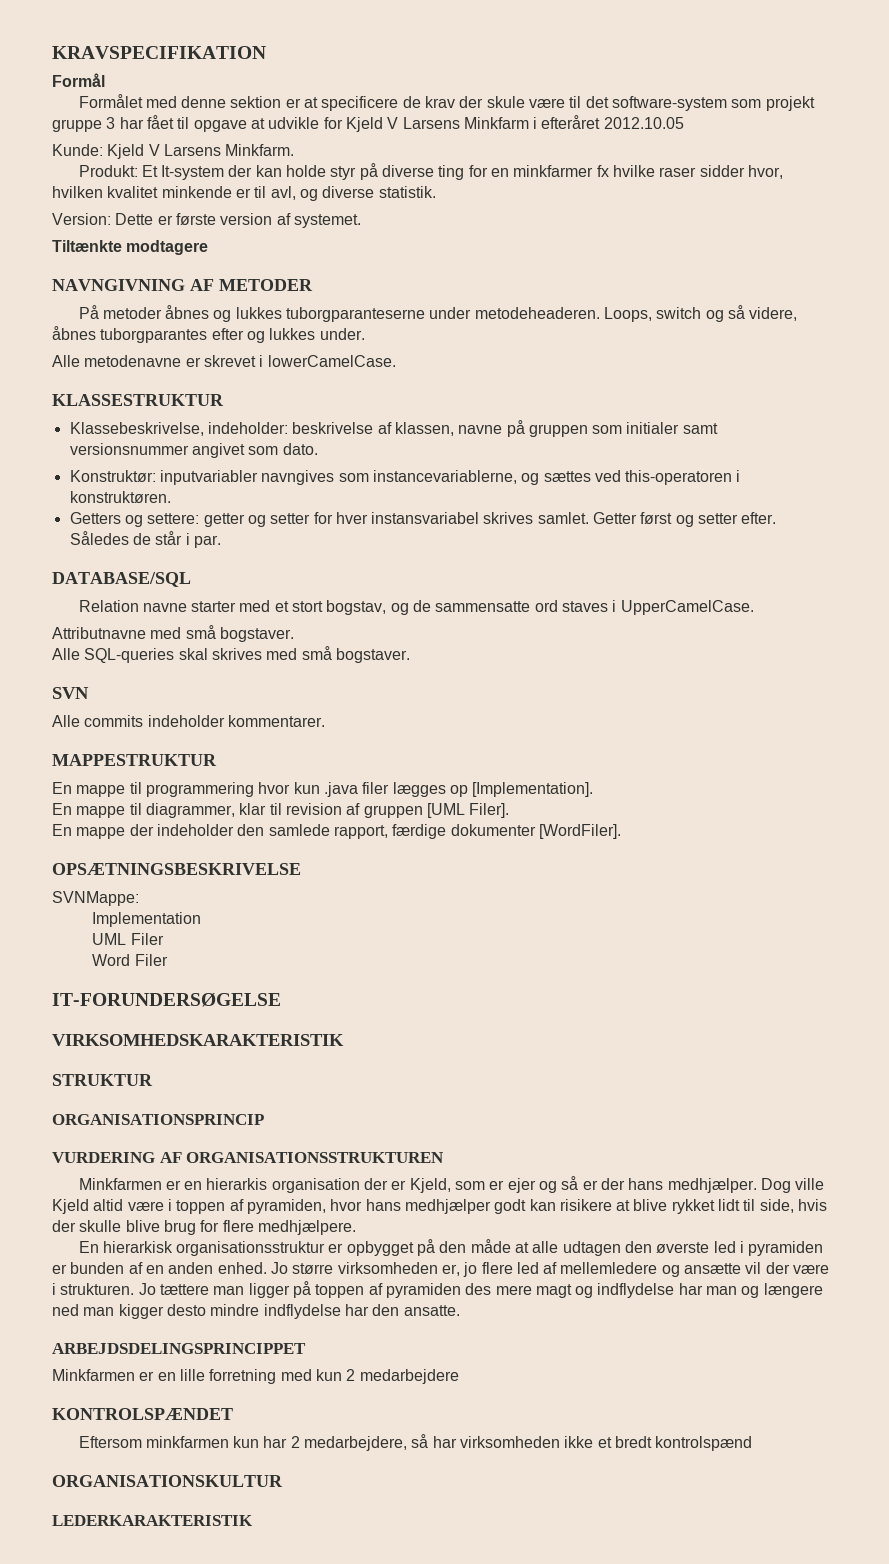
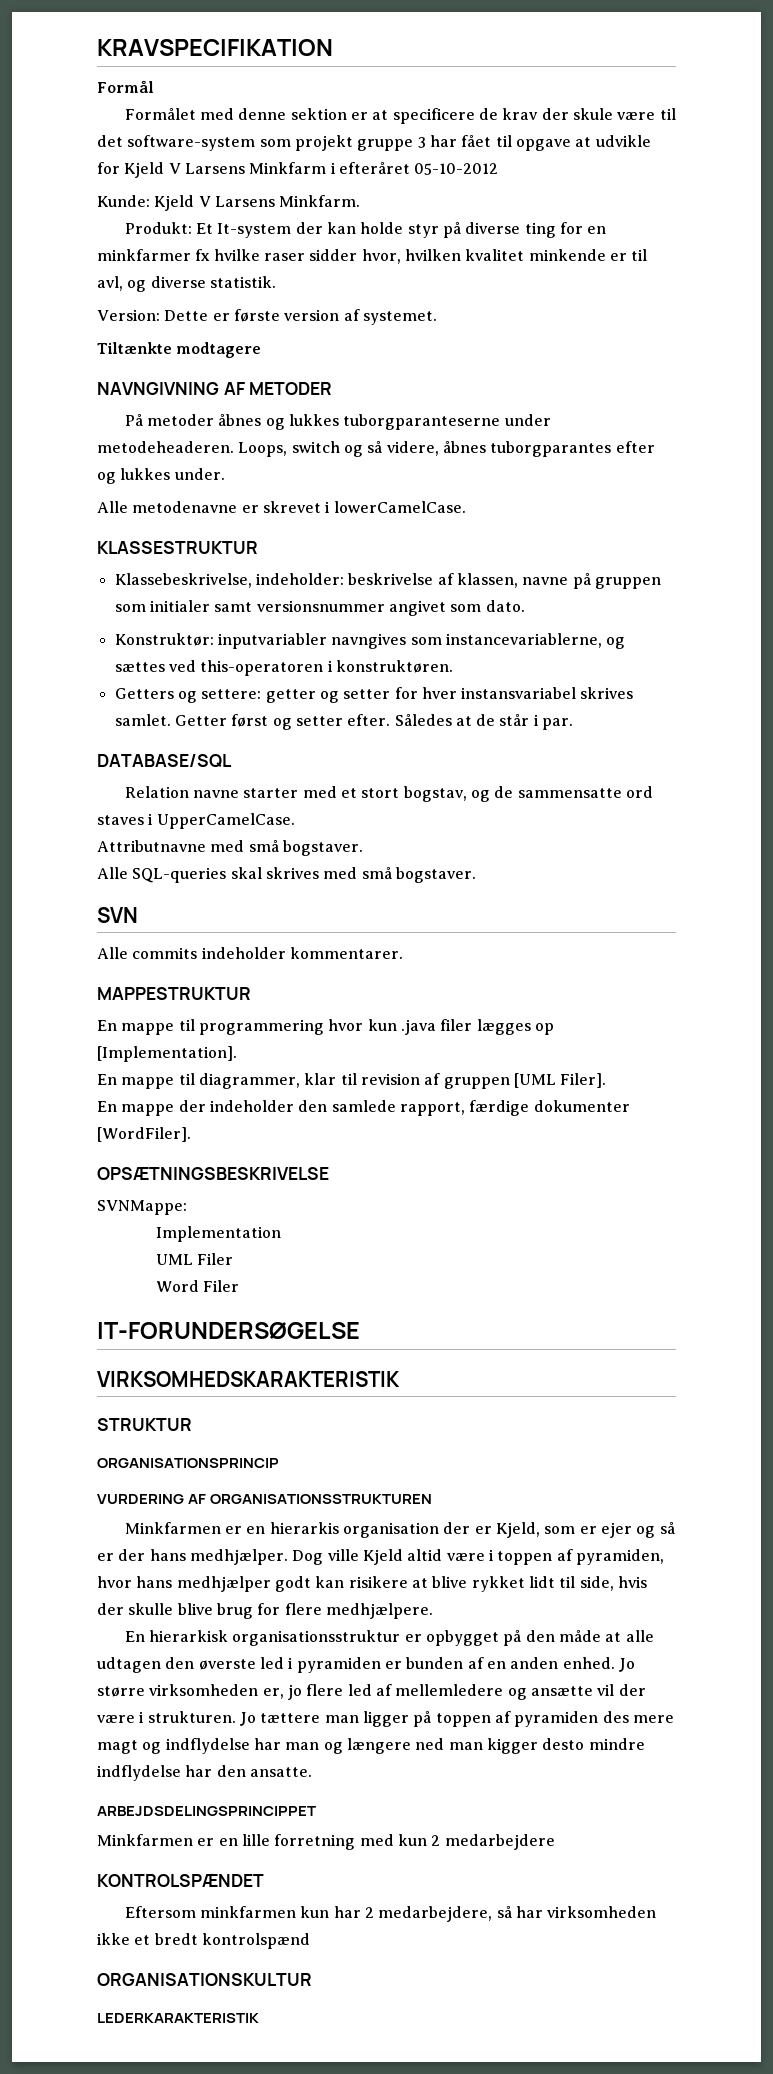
- Formålet med denne sektion er at specificere de krav der skule være til det software-system som projekt gruppe 3 har fået til opgave at udvikle for Kjeld V Larsens Minkfarm i efteråret 2012.10.05
+ Formålet med denne sektion er at specificere de krav der skule være til det software-system som projekt gruppe 3 har fået til opgave at udvikle for Kjeld V Larsens Minkfarm i efteråret 05-10-2012
- Således de står i par.
+ Således at de står i par.

